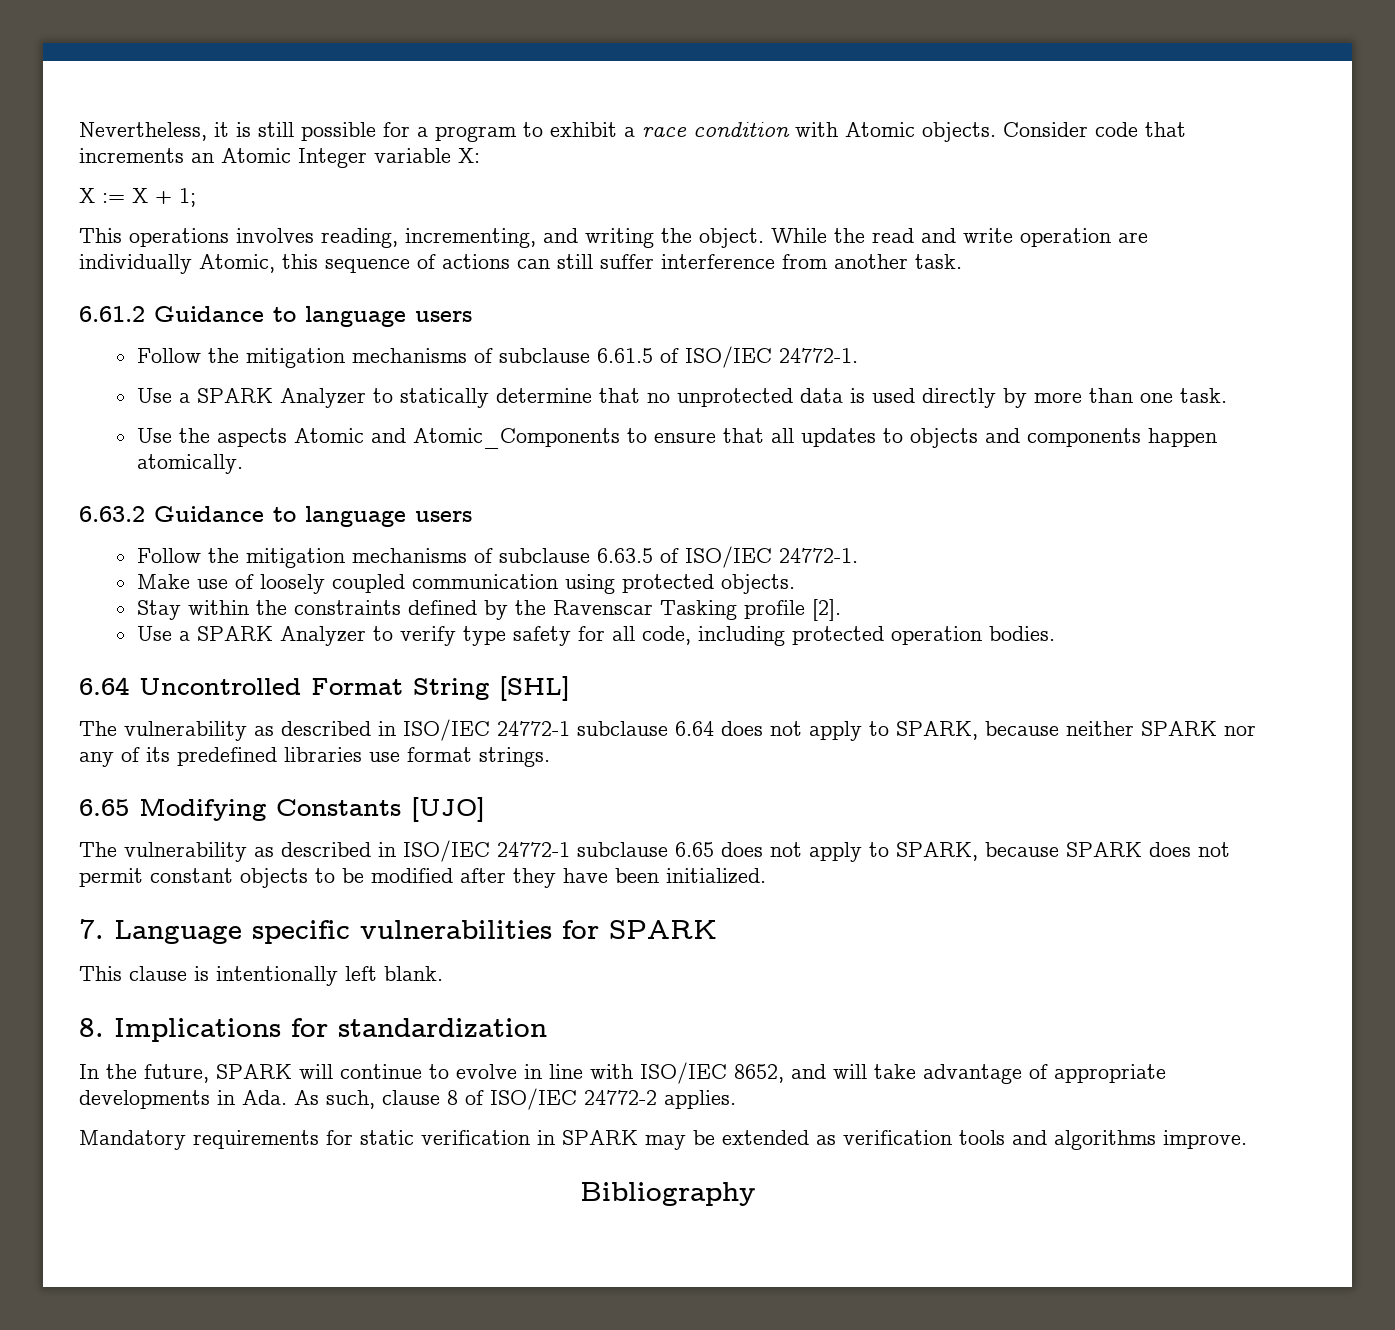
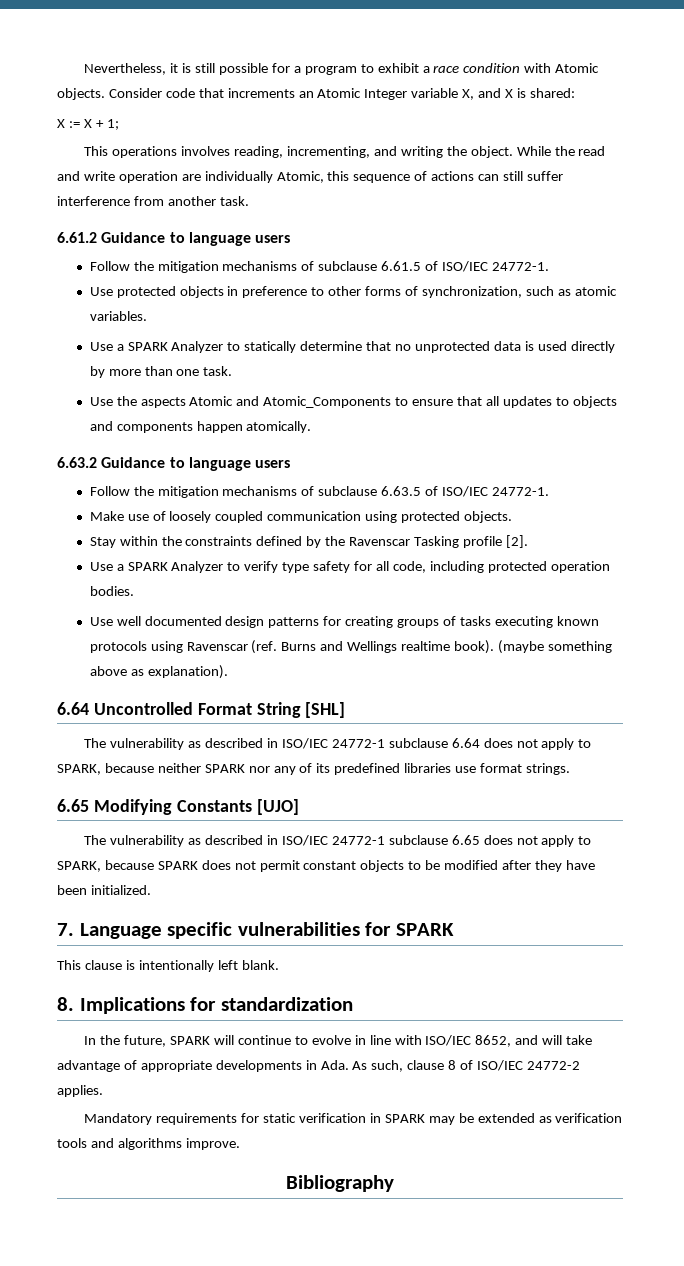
- Consider code that increments an Atomic Integer variable X:
+ Consider code that increments an Atomic Integer variable X, and X is shared:
+ Use protected objects in preference to other forms of synchronization, such as atomic variables.
+ Use well documented design patterns for creating groups of tasks executing known protocols using Ravenscar (ref. Burns and Wellings realtime book). (maybe something above as explanation).

